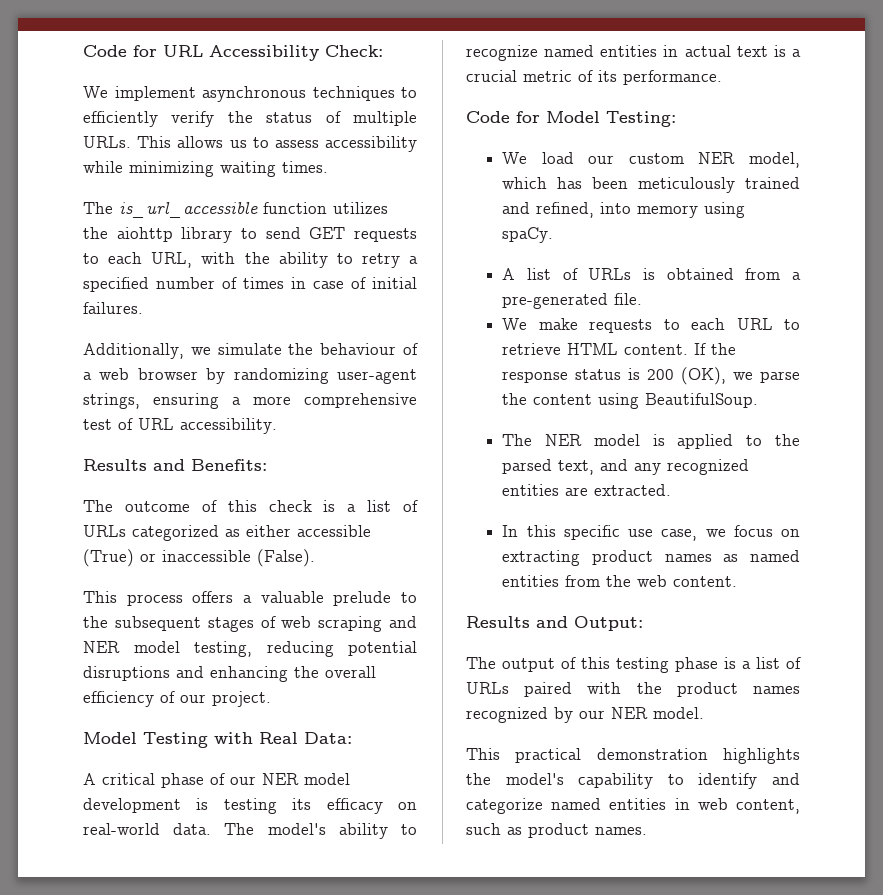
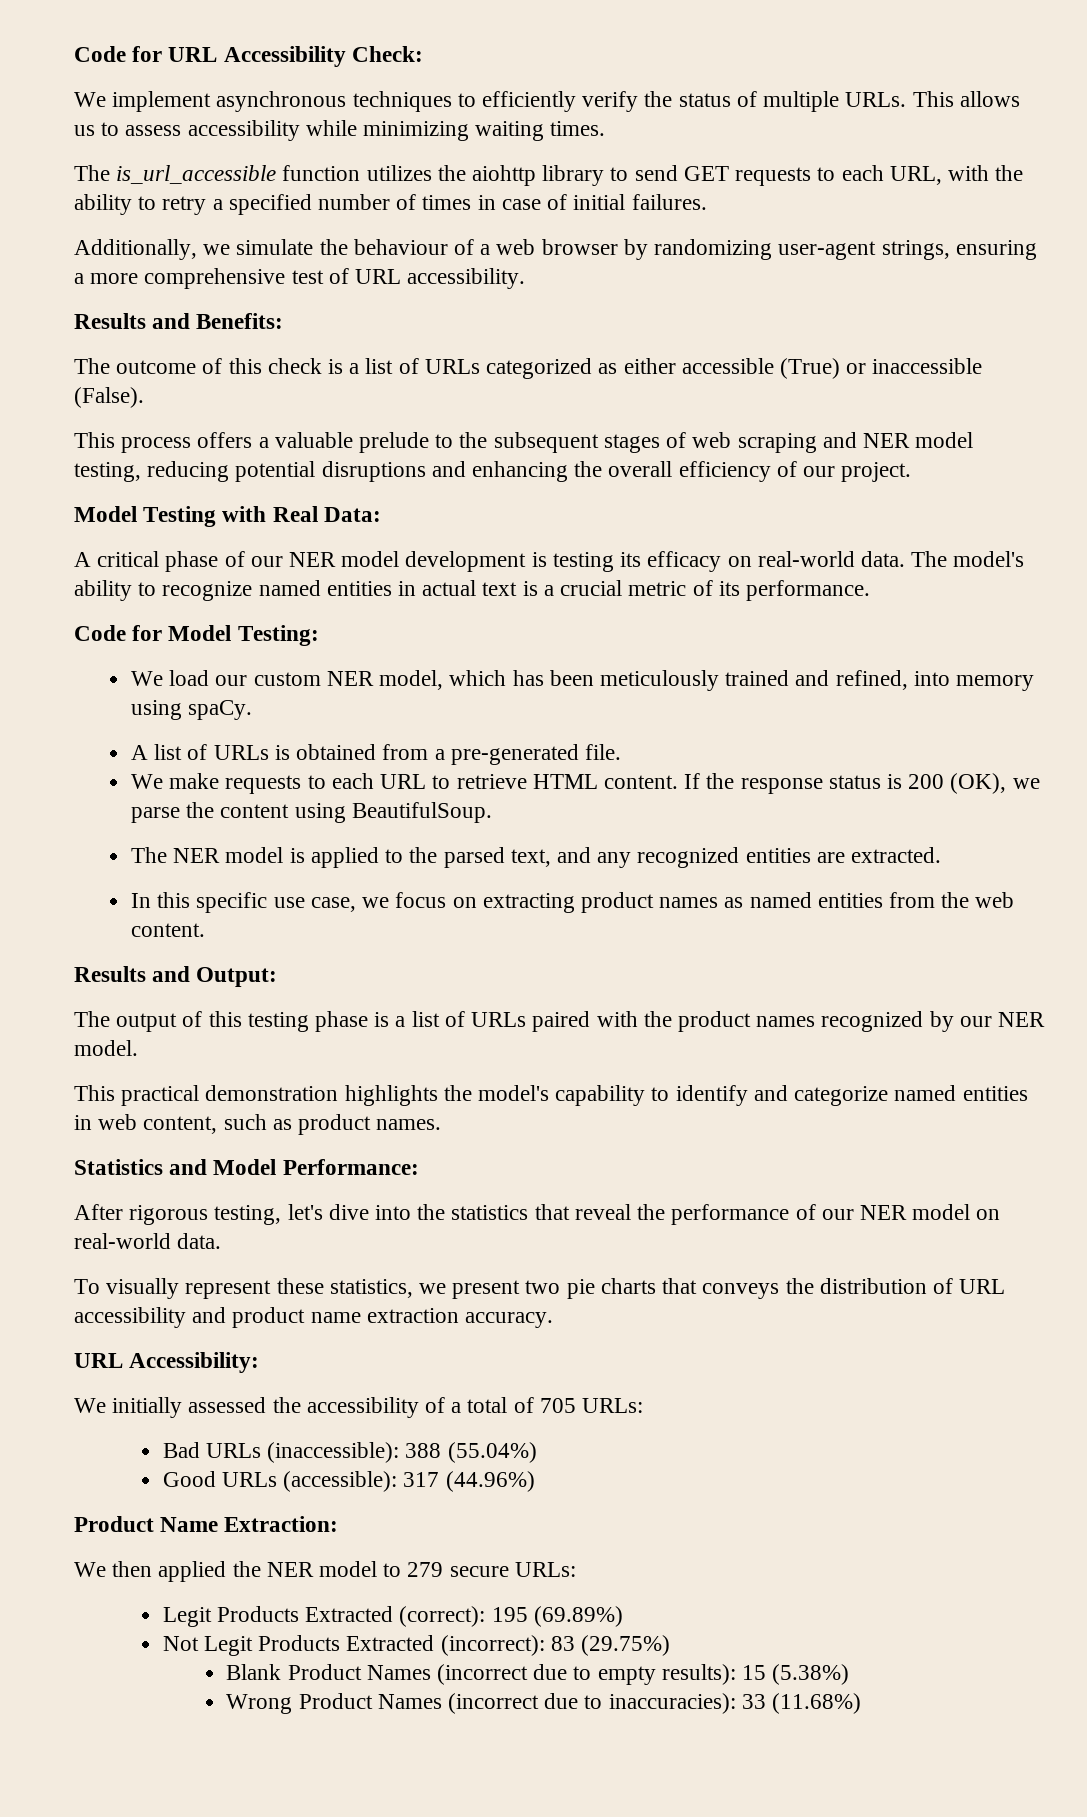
+ Statistics and Model Performance:
+ After rigorous testing, let's dive into the statistics that reveal the performance of our NER model on real-world data.
+ To visually represent these statistics, we present two pie charts that conveys the distribution of URL accessibility and product name extraction accuracy.
+ URL Accessibility:
+ We initially assessed the accessibility of a total of 705 URLs:
+ Bad URLs (inaccessible): 388 (55.04%)
+ Good URLs (accessible): 317 (44.96%)
+ Product Name Extraction:
+ We then applied the NER model to 279 secure URLs:
+ Legit Products Extracted (correct): 195 (69.89%)
+ Not Legit Products Extracted (incorrect): 83 (29.75%)
+ Blank Product Names (incorrect due to empty results): 15 (5.38%)
+ Wrong Product Names (incorrect due to inaccuracies): 33 (11.68%)

